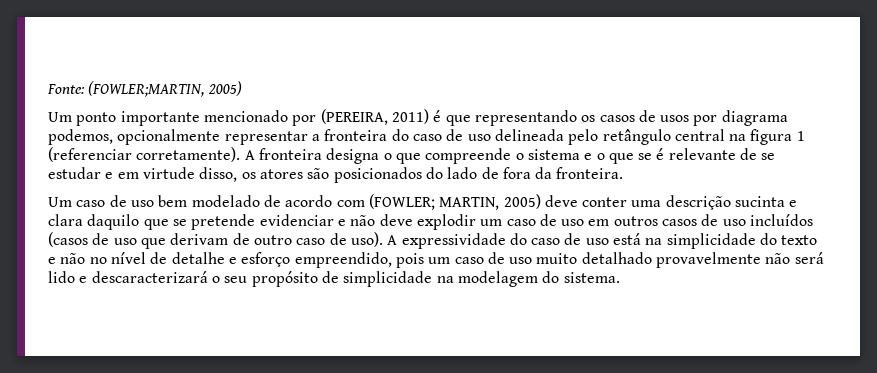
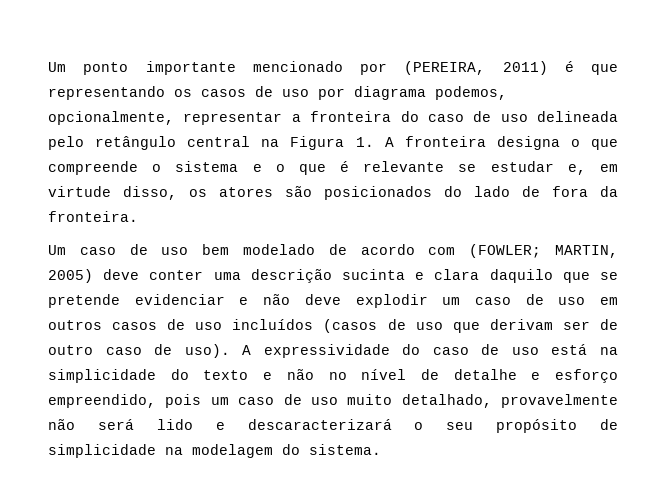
- Fonte: (FOWLER;MARTIN, 2005)
- Um ponto importante mencionado por (PEREIRA, 2011) é que representando os casos de usos por diagrama podemos, opcionalmente representar a fronteira do caso de uso delineada pelo retângulo central na figura 1 (referenciar corretamente). A fronteira designa o que compreende o sistema e o que se é relevante de se estudar e em virtude disso, os atores são posicionados do lado de fora da fronteira.
+ Um ponto importante mencionado por (PEREIRA, 2011) é que representando os casos de uso por diagrama podemos, opcionalmente, representar a fronteira do caso de uso delineada pelo retângulo central na Figura 1. A fronteira designa o que compreende o sistema e o que é relevante se estudar e, em virtude disso, os atores são posicionados do lado de fora da fronteira.
- Um caso de uso bem modelado de acordo com (FOWLER; MARTIN, 2005) deve conter uma descrição sucinta e clara daquilo que se pretende evidenciar e não deve explodir um caso de uso em outros casos de uso incluídos (casos de uso que derivam de outro caso de uso).
+ Um caso de uso bem modelado de acordo com (FOWLER; MARTIN, 2005) deve conter uma descrição sucinta e clara daquilo que se pretende evidenciar e não deve explodir um caso de uso em outros casos de uso incluídos (casos de uso que derivam ser de outro caso de uso).
- A expressividade do caso de uso está na simplicidade do texto e não no nível de detalhe e esforço empreendido, pois um caso de uso muito detalhado provavelmente não será lido e descaracterizará o seu propósito de simplicidade na modelagem do sistema.
+ A expressividade do caso de uso está na simplicidade do texto e não no nível de detalhe e esforço empreendido, pois um caso de uso muito detalhado, provavelmente não será lido e descaracterizará o seu propósito de simplicidade na modelagem do sistema.

